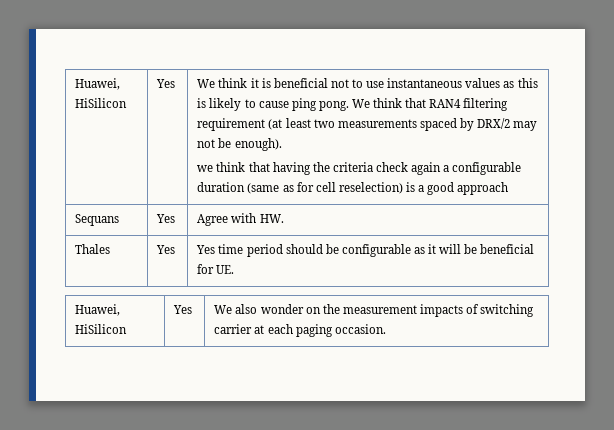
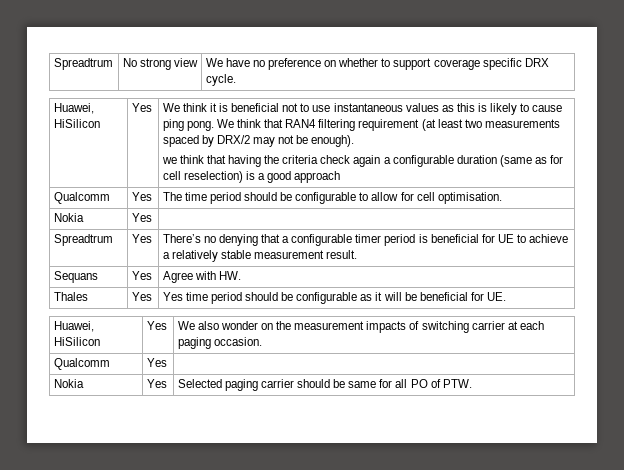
+ Spreadtrum | No strong view | We have no preference on whether to support coverage specific DRX cycle.
+ Qualcomm | Yes | The time period should be configurable to allow for cell optimisation.
+ Nokia | Yes |
+ Spreadtrum | Yes | There’s no denying that a configurable timer period is beneficial for UE to achieve a relatively stable measurement result.
  Huawei, HiSilicon | Yes | We also wonder on the measurement impacts of switching carrier at each paging occasion.
+ Qualcomm | Yes |
+ Nokia | Yes | Selected paging carrier should be same for all PO of PTW.

